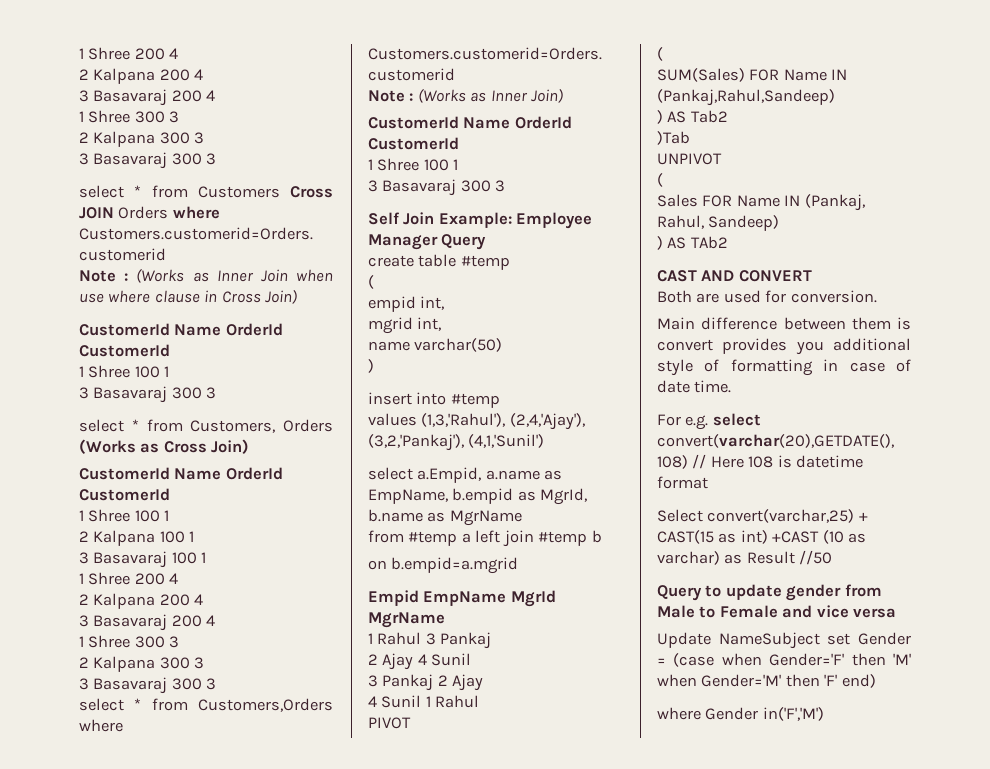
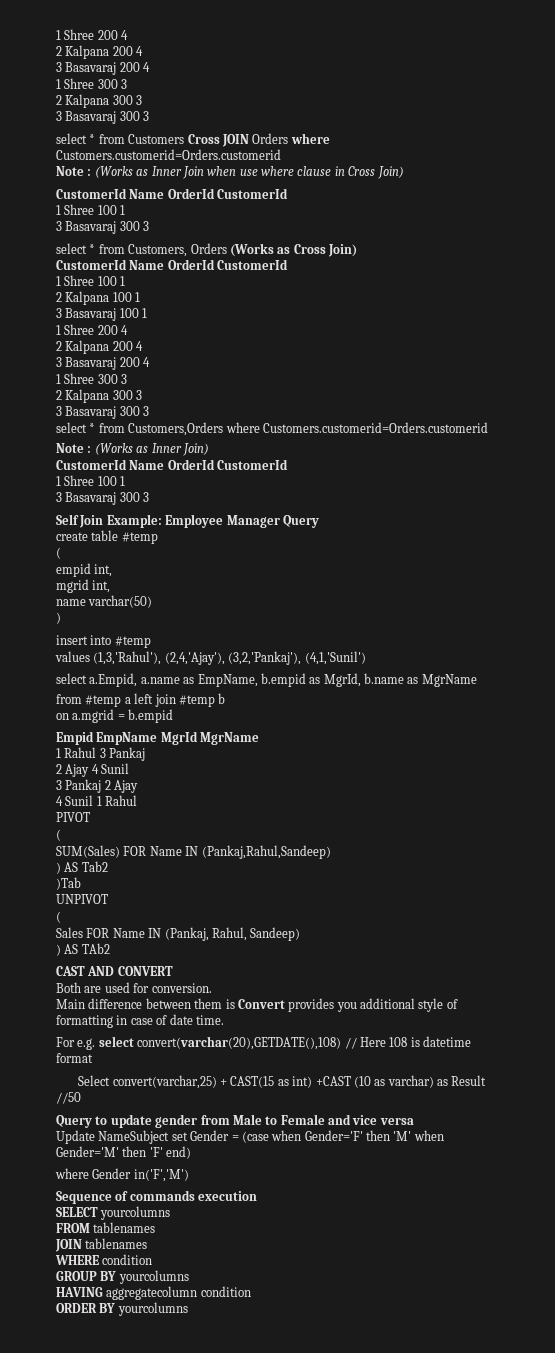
- on b.empid=a.mgrid
+ on a.mgrid = b.empid
- Main difference between them is convert provides you additional style of formatting in case of date time.
+ Main difference between them is Convert provides you additional style of formatting in case of date time.
+ Sequence of commands execution
+ SELECT yourcolumns
+ FROM tablenames
+ JOIN tablenames
+ WHERE condition
+ GROUP BY yourcolumns
+ HAVING aggregatecolumn condition
+ ORDER BY yourcolumns

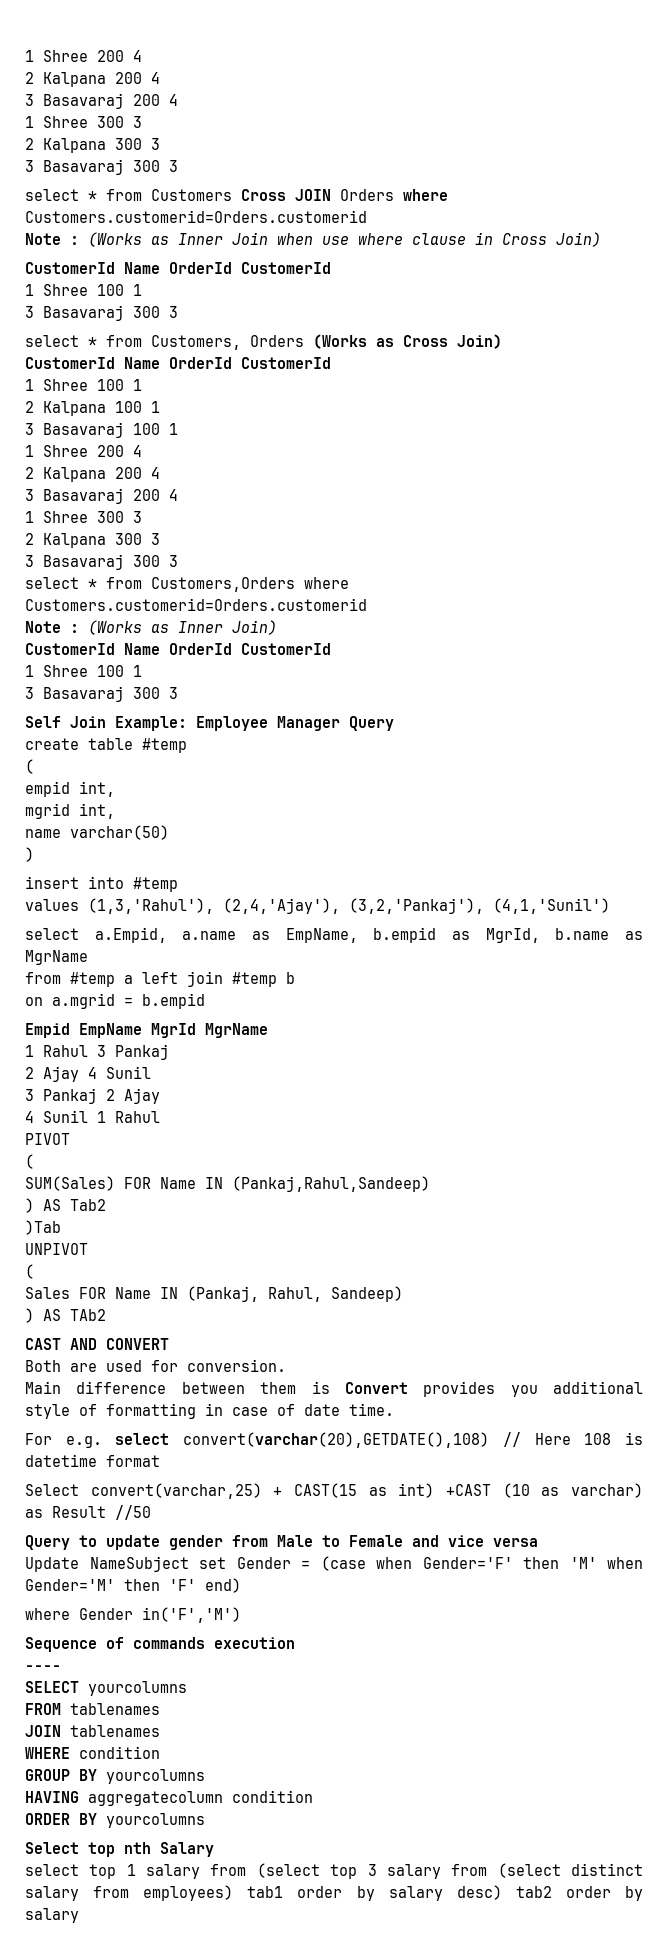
+ ----
+ Select top nth Salary
+ select top 1 salary from (select top 3 salary from (select distinct salary from employees) tab1 order by salary desc) tab2 order by salary

